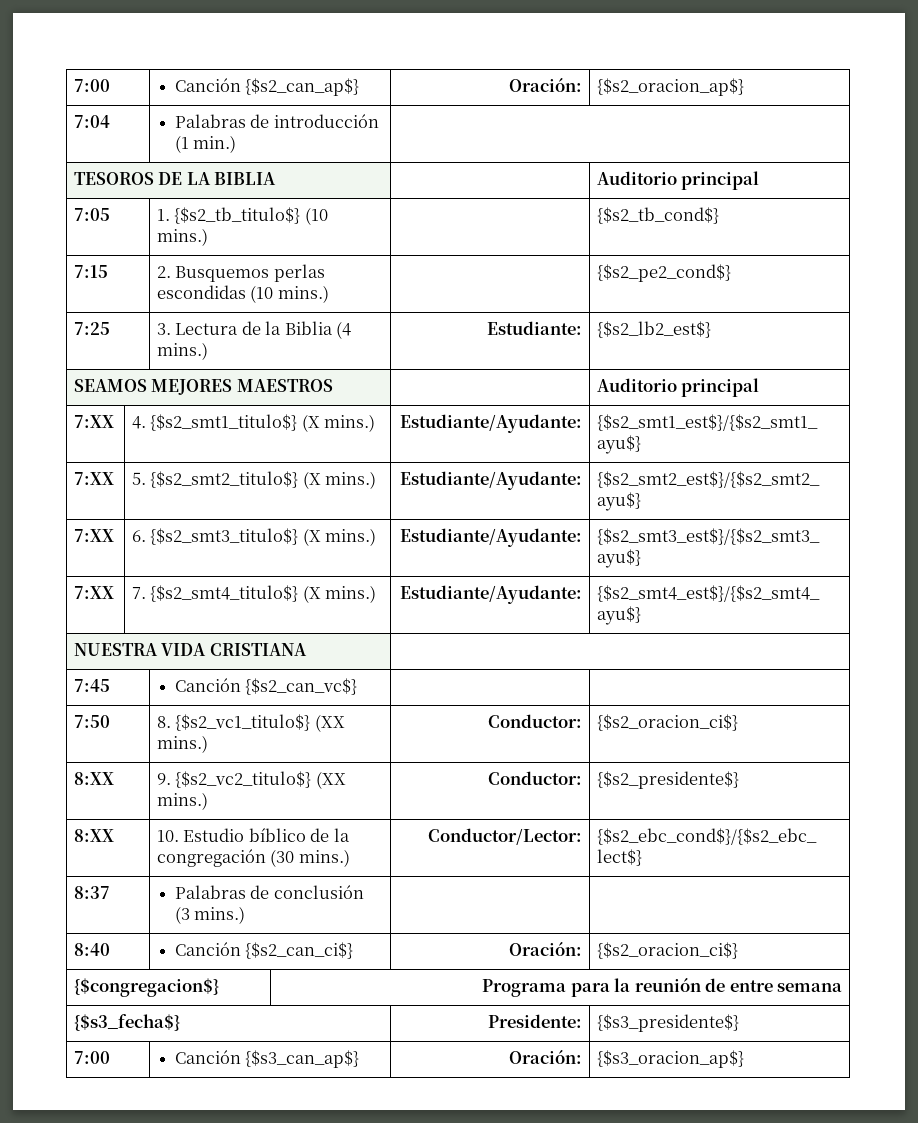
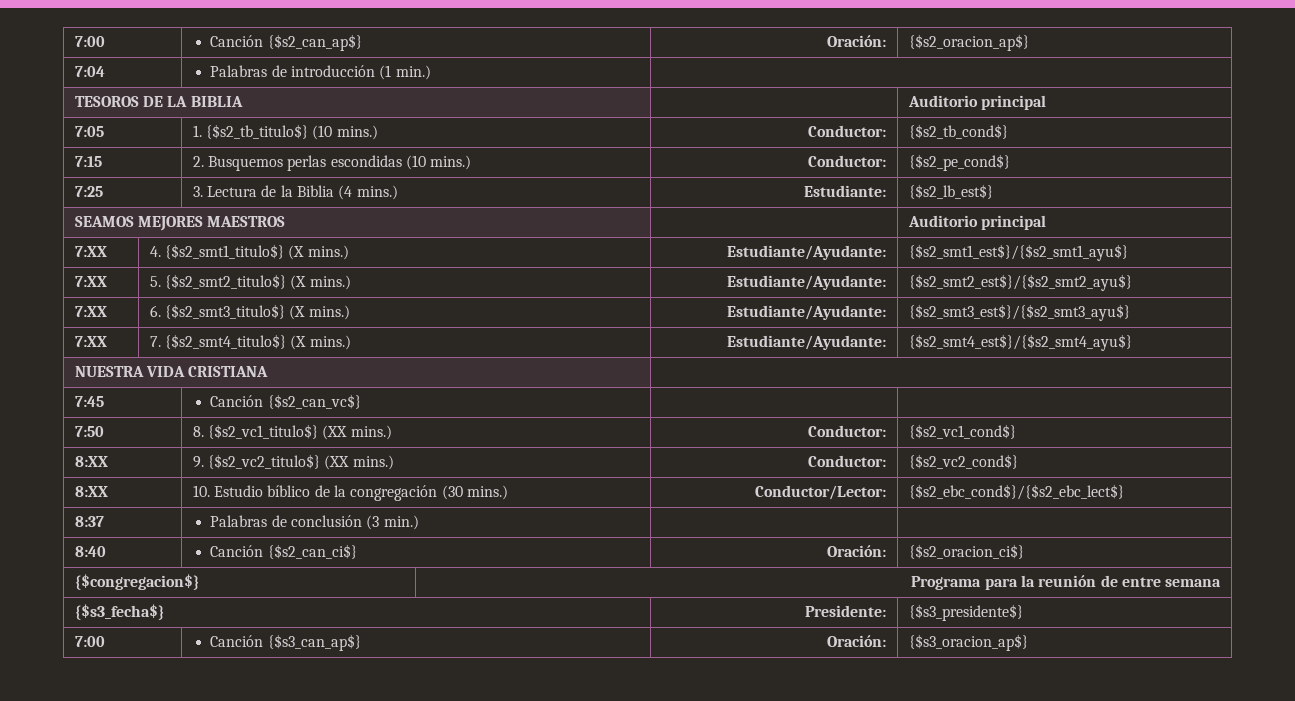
- 7:05 | 1. {$s2_tb_titulo$} (10 mins.) | | {$s2_tb_cond$}
+ 7:05 | 1. {$s2_tb_titulo$} (10 mins.) | Conductor: | {$s2_tb_cond$}
- 7:15 | 2. Busquemos perlas escondidas (10 mins.) | | {$s2_pe2_cond$}
+ 7:15 | 2. Busquemos perlas escondidas (10 mins.) | Conductor: | {$s2_pe_cond$}
- 7:25 | 3. Lectura de la Biblia (4 mins.) | Estudiante: | {$s2_lb2_est$}
+ 7:25 | 3. Lectura de la Biblia (4 mins.) | Estudiante: | {$s2_lb_est$}
- 7:50 | 8. {$s2_vc1_titulo$} (XX mins.) | Conductor: | {$s2_oracion_ci$}
+ 7:50 | 8. {$s2_vc1_titulo$} (XX mins.) | Conductor: | {$s2_vc1_cond$}
- 8:XX | 9. {$s2_vc2_titulo$} (XX mins.) | Conductor: | {$s2_presidente$}
+ 8:XX | 9. {$s2_vc2_titulo$} (XX mins.) | Conductor: | {$s2_vc2_cond$}
- 8:37 | Palabras de conclusión (3 mins.) | |
+ 8:37 | Palabras de conclusión (3 min.) | |

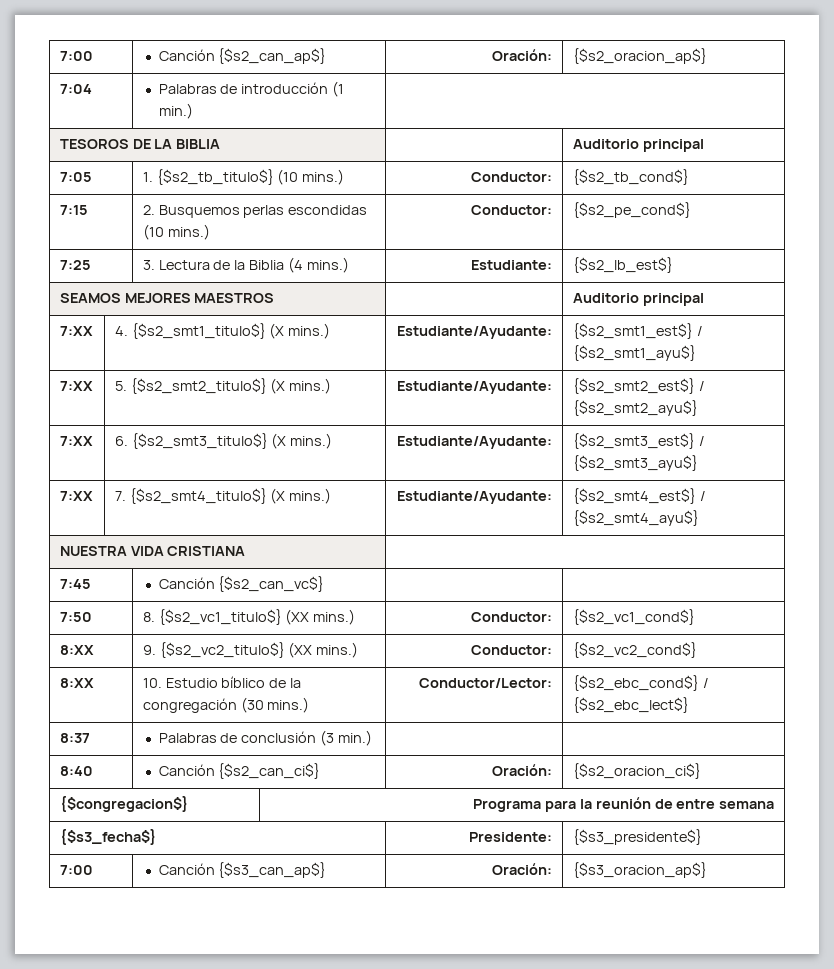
- 7:XX | 4. {$s2_smt1_titulo$} (X mins.) | Estudiante/Ayudante: | {$s2_smt1_est$}/{$s2_smt1_ayu$}
+ 7:XX | 4. {$s2_smt1_titulo$} (X mins.) | Estudiante/Ayudante: | {$s2_smt1_est$} / {$s2_smt1_ayu$}
- 7:XX | 5. {$s2_smt2_titulo$} (X mins.) | Estudiante/Ayudante: | {$s2_smt2_est$}/{$s2_smt2_ayu$}
+ 7:XX | 5. {$s2_smt2_titulo$} (X mins.) | Estudiante/Ayudante: | {$s2_smt2_est$} / {$s2_smt2_ayu$}
- 7:XX | 6. {$s2_smt3_titulo$} (X mins.) | Estudiante/Ayudante: | {$s2_smt3_est$}/{$s2_smt3_ayu$}
+ 7:XX | 6. {$s2_smt3_titulo$} (X mins.) | Estudiante/Ayudante: | {$s2_smt3_est$} / {$s2_smt3_ayu$}
- 7:XX | 7. {$s2_smt4_titulo$} (X mins.) | Estudiante/Ayudante: | {$s2_smt4_est$}/{$s2_smt4_ayu$}
+ 7:XX | 7. {$s2_smt4_titulo$} (X mins.) | Estudiante/Ayudante: | {$s2_smt4_est$} / {$s2_smt4_ayu$}
- 8:XX | 10. Estudio bíblico de la congregación (30 mins.) | Conductor/Lector: | {$s2_ebc_cond$}/{$s2_ebc_lect$}
+ 8:XX | 10. Estudio bíblico de la congregación (30 mins.) | Conductor/Lector: | {$s2_ebc_cond$} / {$s2_ebc_lect$}

